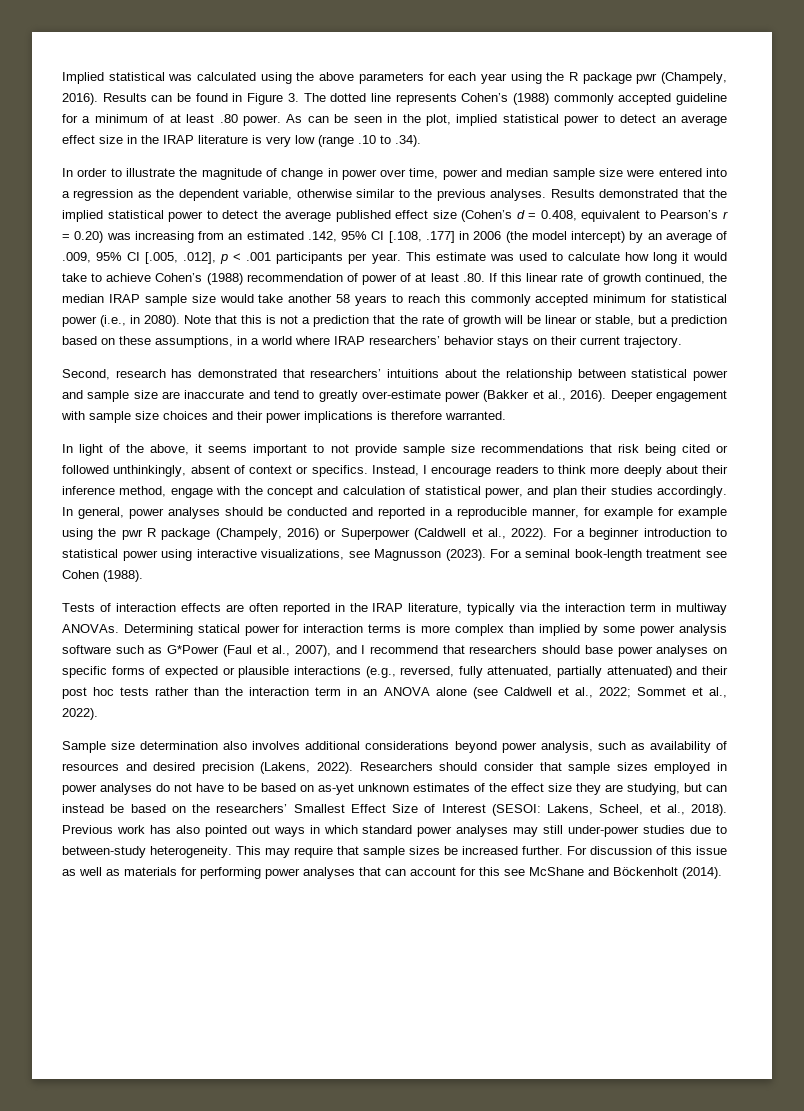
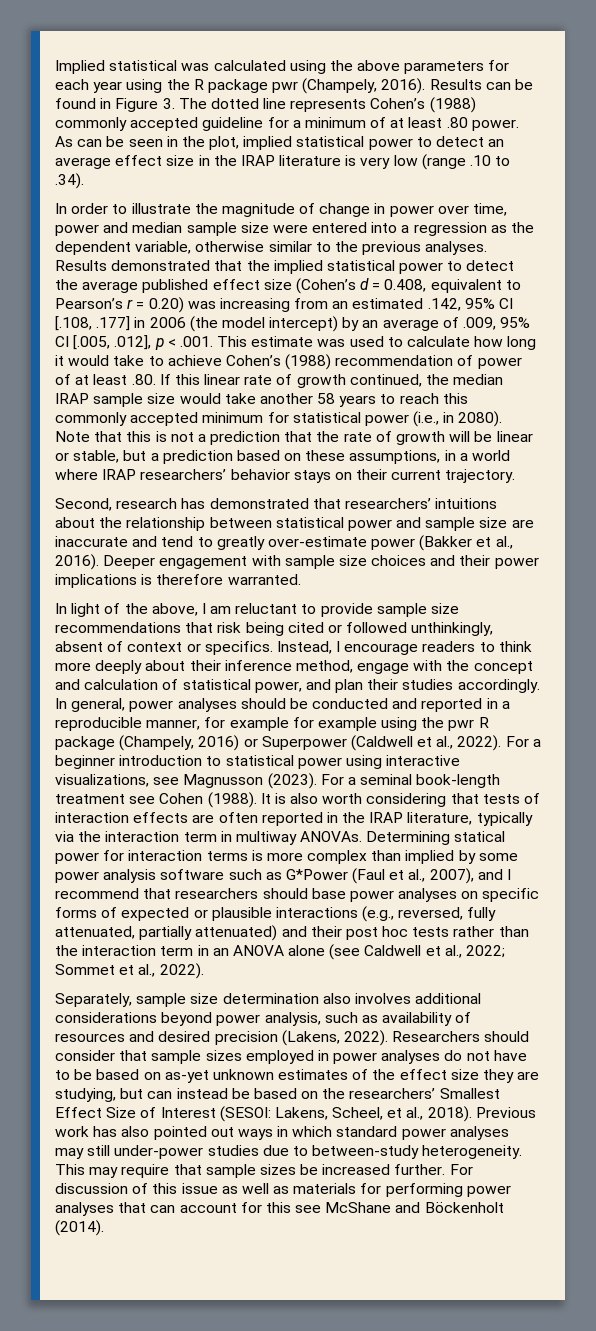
- Results demonstrated that the implied statistical power to detect the average published effect size (Cohen’s d = 0.408, equivalent to Pearson’s r = 0.20) was increasing from an estimated .142, 95% CI [.108, .177] in 2006 (the model intercept) by an average of .009, 95% CI [.005, .012], p < .001 participants per year. This estimate was used to calculate how long it would take to achieve Cohen’s (1988) recommendation of power of at least .80. If this linear rate of growth continued, the median IRAP sample size would take another 58 years to reach this commonly accepted minimum for statistical power (i.e., in 2080).
+ Results demonstrated that the implied statistical power to detect the average published effect size (Cohen’s d = 0.408, equivalent to Pearson’s r = 0.20) was increasing from an estimated .142, 95% CI [.108, .177] in 2006 (the model intercept) by an average of .009, 95% CI [.005, .012], p < .001. This estimate was used to calculate how long it would take to achieve Cohen’s (1988) recommendation of power of at least .80. If this linear rate of growth continued, the median IRAP sample size would take another 58 years to reach this commonly accepted minimum for statistical power (i.e., in 2080).
- In light of the above, it seems important to not provide sample size recommendations that risk being cited or followed unthinkingly, absent of context or specifics.
+ In light of the above, I am reluctant to provide sample size recommendations that risk being cited or followed unthinkingly, absent of context or specifics.
- For a seminal book-length treatment see Cohen (1988).
- Tests of interaction effects are often reported in the IRAP literature, typically via the interaction term in multiway ANOVAs.
+ For a seminal book-length treatment see Cohen (1988). It is also worth considering that tests of interaction effects are often reported in the IRAP literature, typically via the interaction term in multiway ANOVAs.
- Sample size determination also involves additional considerations beyond power analysis, such as availability of resources and desired precision (Lakens, 2022).
+ Separately, sample size determination also involves additional considerations beyond power analysis, such as availability of resources and desired precision (Lakens, 2022).

